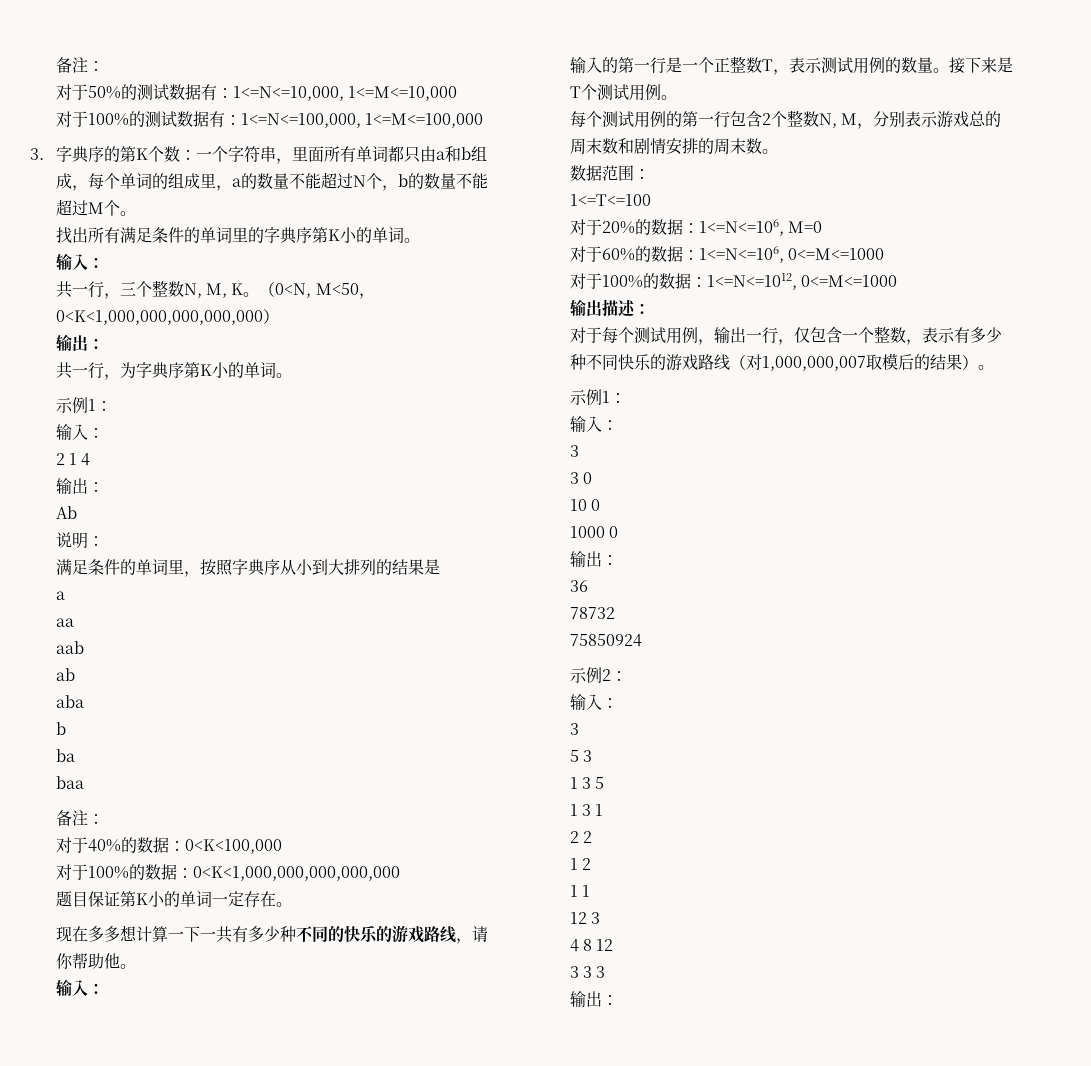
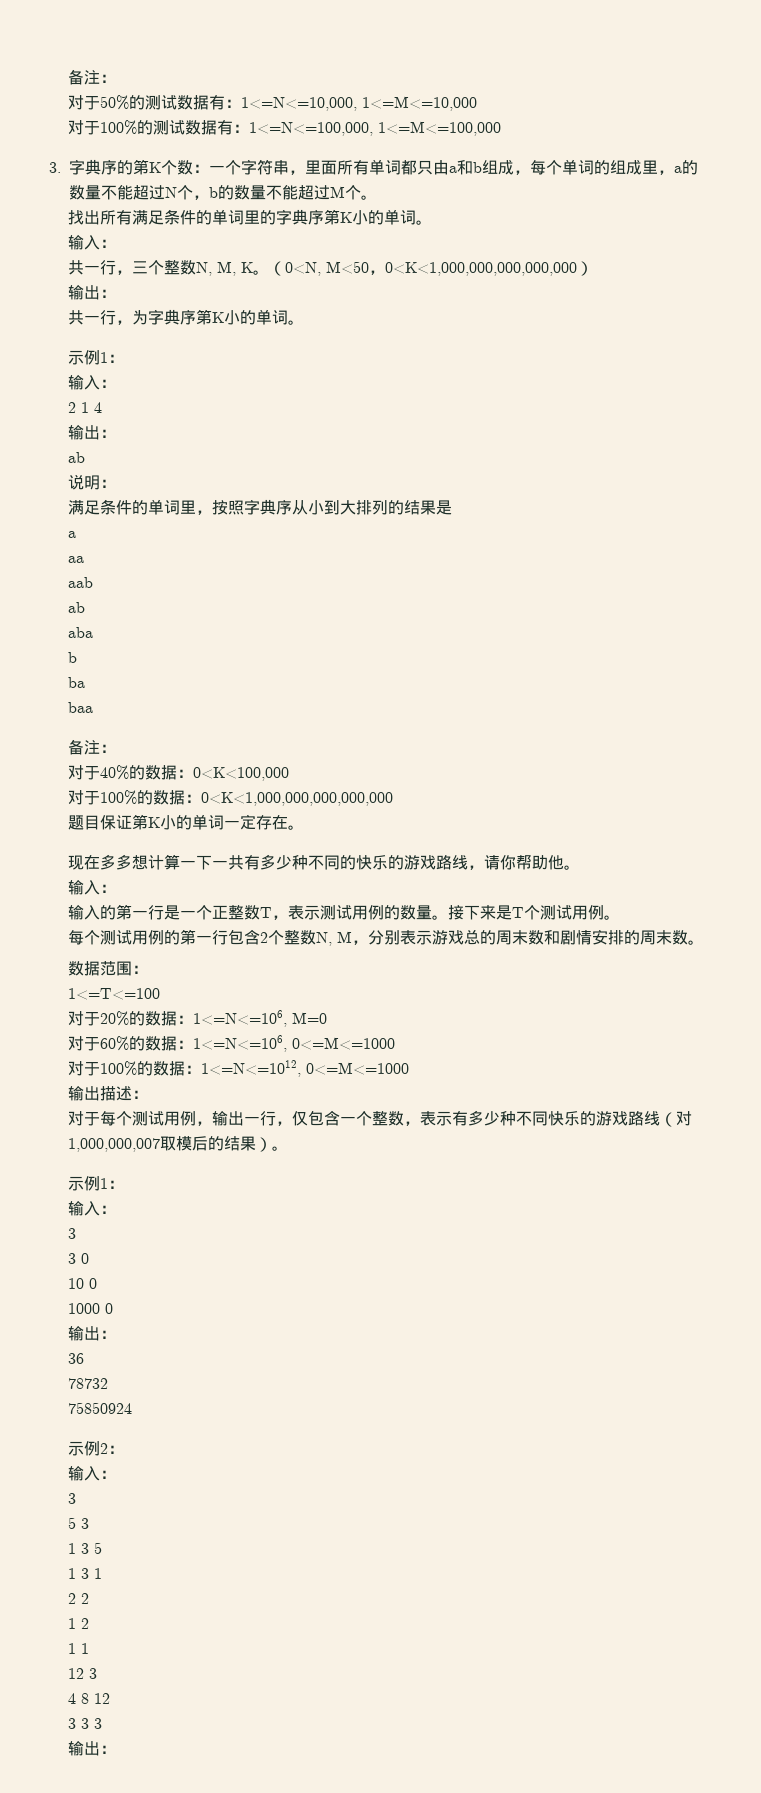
  2 1 4
  输出：
- Ab
+ ab

